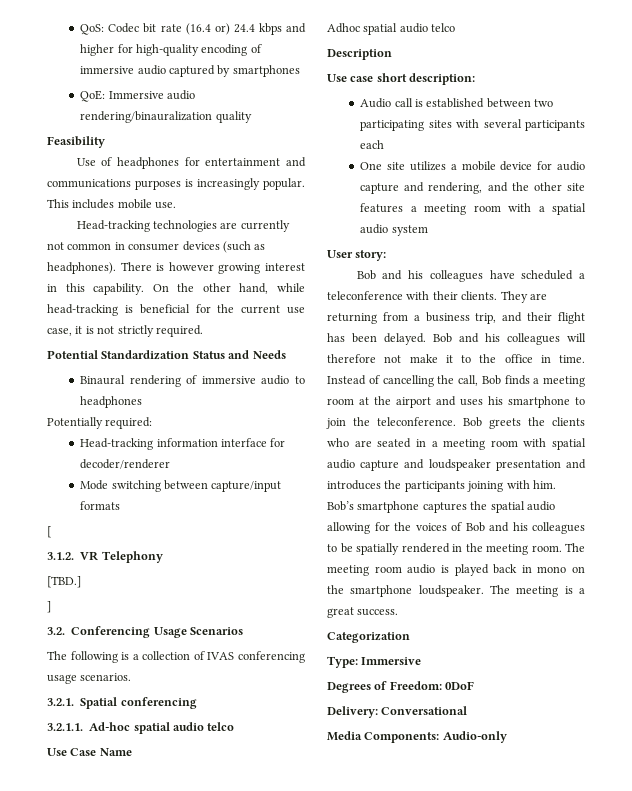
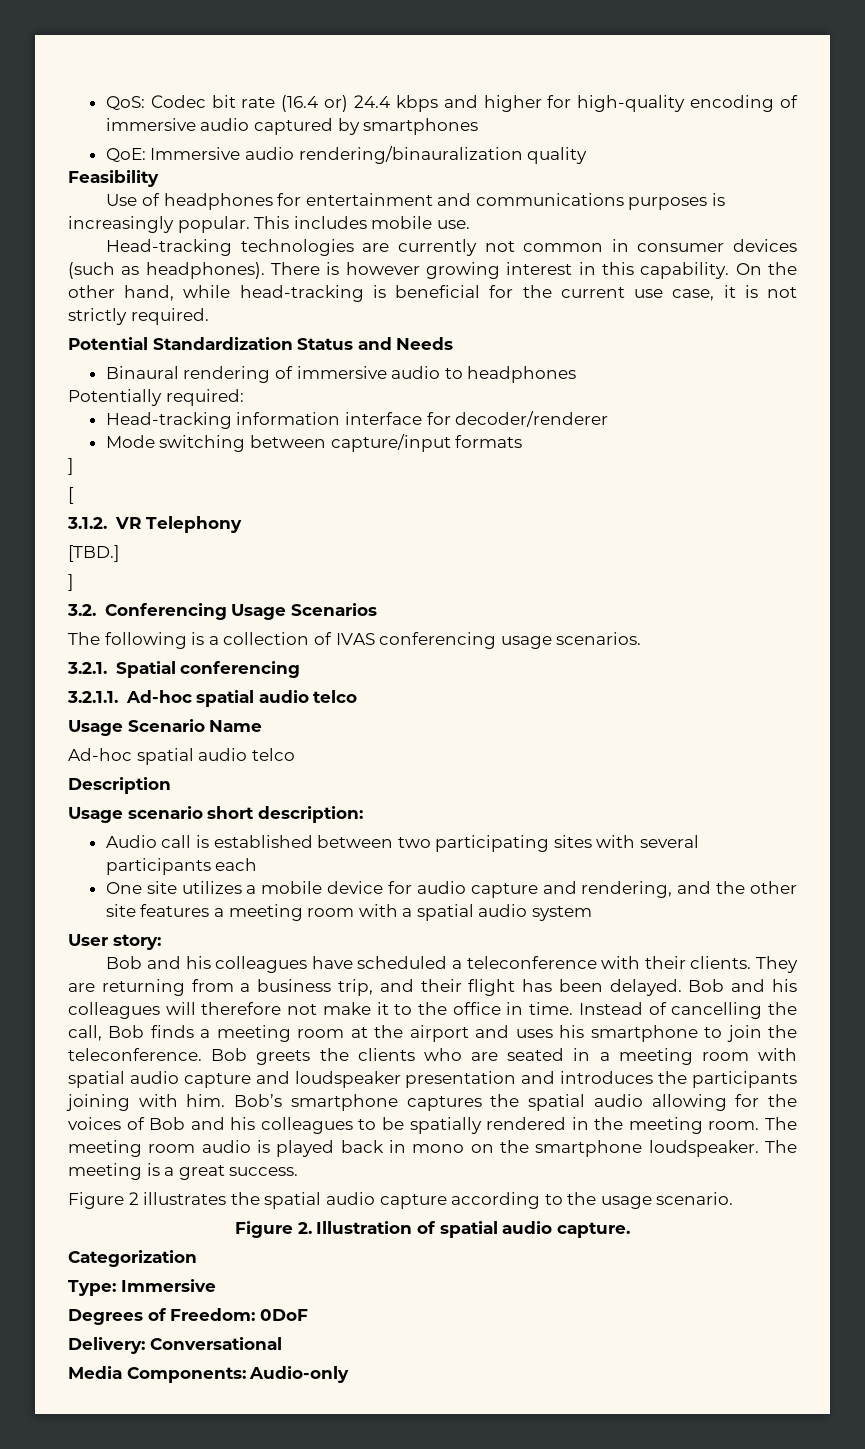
  Mode switching between capture/input formats
+ ]
- Use Case Name
- Adhoc spatial audio telco
+ Usage Scenario Name
+ Ad-hoc spatial audio telco
- Use case short description:
+ Usage scenario short description:
+ Figure 2 illustrates the spatial audio capture according to the usage scenario.
+ Figure 2. Illustration of spatial audio capture.

